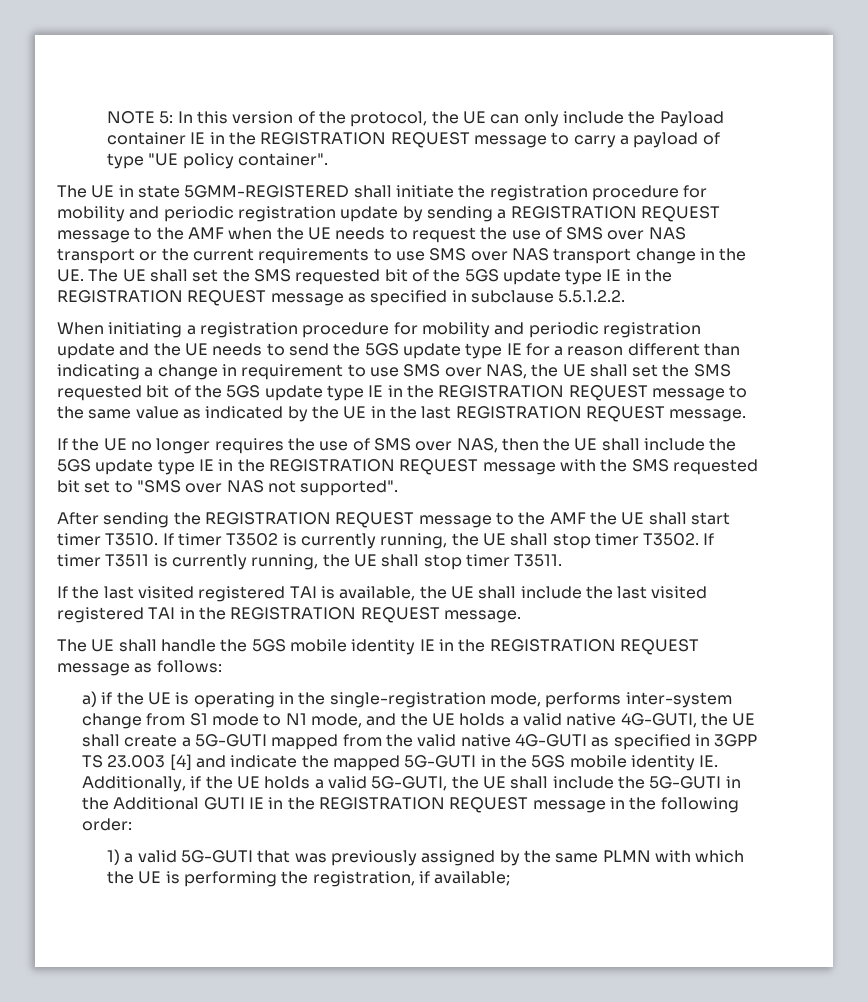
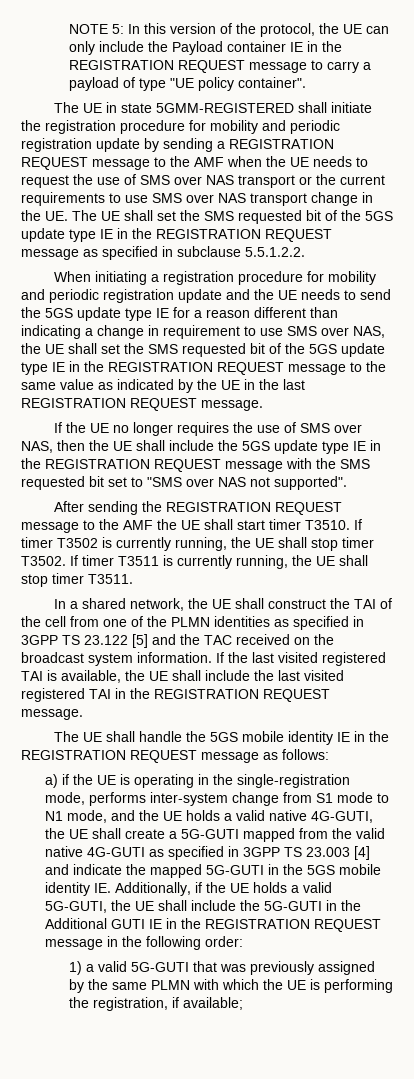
+ In a shared network, the UE shall construct the TAI of the cell from one of the PLMN identities as specified in 3GPP TS 23.122 [5] and the TAC received on the broadcast system information.

